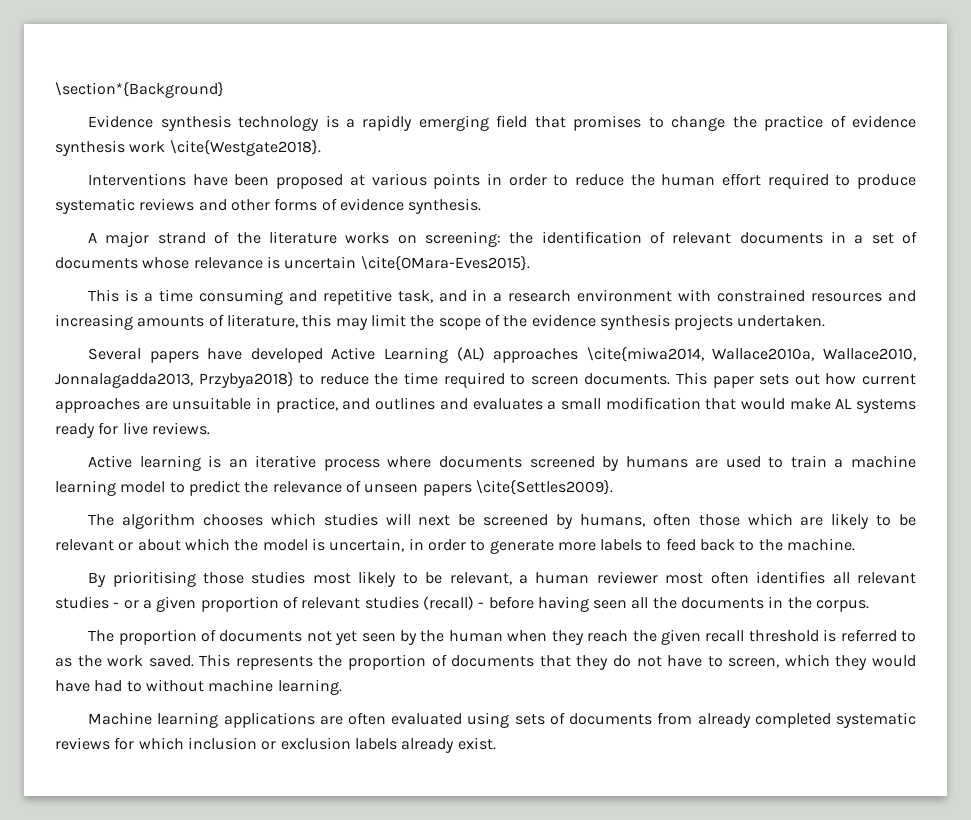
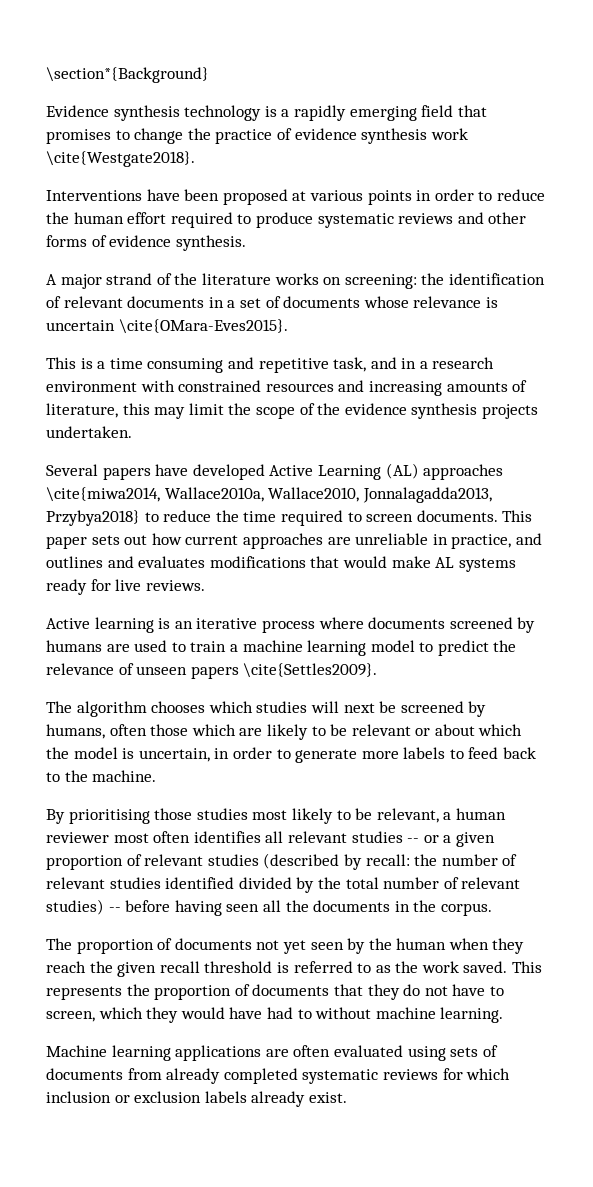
- This paper sets out how current approaches are unsuitable in practice, and outlines and evaluates a small modification that would make AL systems ready for live reviews.
+ This paper sets out how current approaches are unreliable in practice, and outlines and evaluates modifications that would make AL systems ready for live reviews.
- By prioritising those studies most likely to be relevant, a human reviewer most often identifies all relevant studies - or a given proportion of relevant studies (recall) - before having seen all the documents in the corpus.
+ By prioritising those studies most likely to be relevant, a human reviewer most often identifies all relevant studies -- or a given proportion of relevant studies (described by recall: the number of relevant studies identified divided by the total number of relevant studies) -- before having seen all the documents in the corpus.

